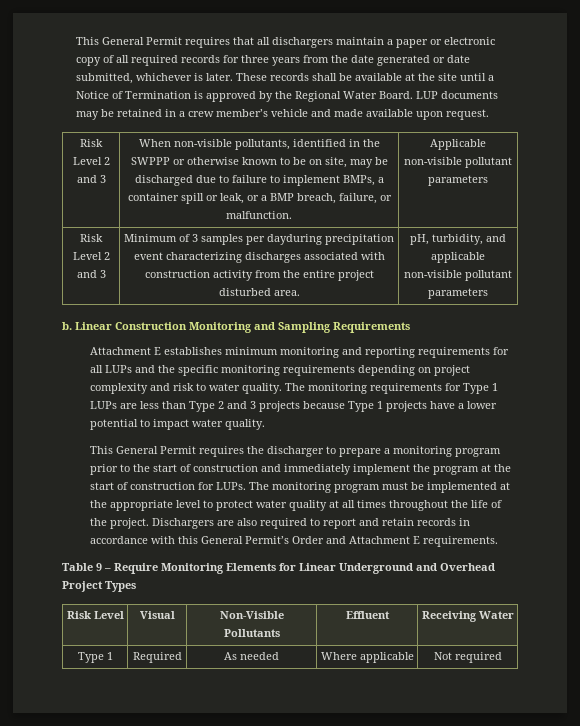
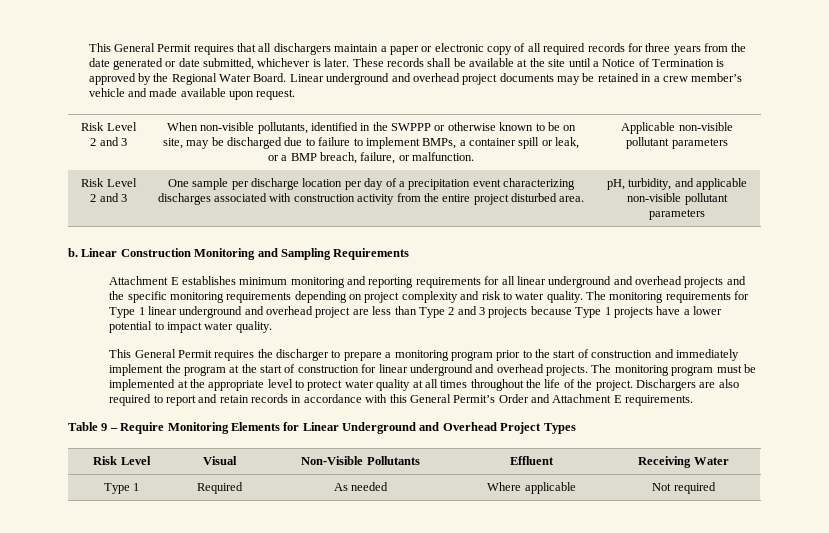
- LUP documents may be retained in a crew member’s vehicle and made available upon request.
+ Linear underground and overhead project documents may be retained in a crew member’s vehicle and made available upon request.
- Risk Level 2 and 3 | Minimum of 3 samples per dayduring precipitation event characterizing discharges associated with construction activity from the entire project disturbed area. | pH, turbidity, and applicable non-visible pollutant parameters
+ Risk Level 2 and 3 | One sample per discharge location per day of a precipitation event characterizing discharges associated with construction activity from the entire project disturbed area. | pH, turbidity, and applicable non-visible pollutant parameters
- Attachment E establishes minimum monitoring and reporting requirements for all LUPs and the specific monitoring requirements depending on project complexity and risk to water quality.
+ Attachment E establishes minimum monitoring and reporting requirements for all linear underground and overhead projects and the specific monitoring requirements depending on project complexity and risk to water quality.
- The monitoring requirements for Type 1 LUPs are less than Type 2 and 3 projects because Type 1 projects have a lower potential to impact water quality.
+ The monitoring requirements for Type 1 linear underground and overhead project are less than Type 2 and 3 projects because Type 1 projects have a lower potential to impact water quality.
- This General Permit requires the discharger to prepare a monitoring program prior to the start of construction and immediately implement the program at the start of construction for LUPs.
+ This General Permit requires the discharger to prepare a monitoring program prior to the start of construction and immediately implement the program at the start of construction for linear underground and overhead projects.

